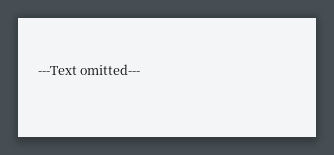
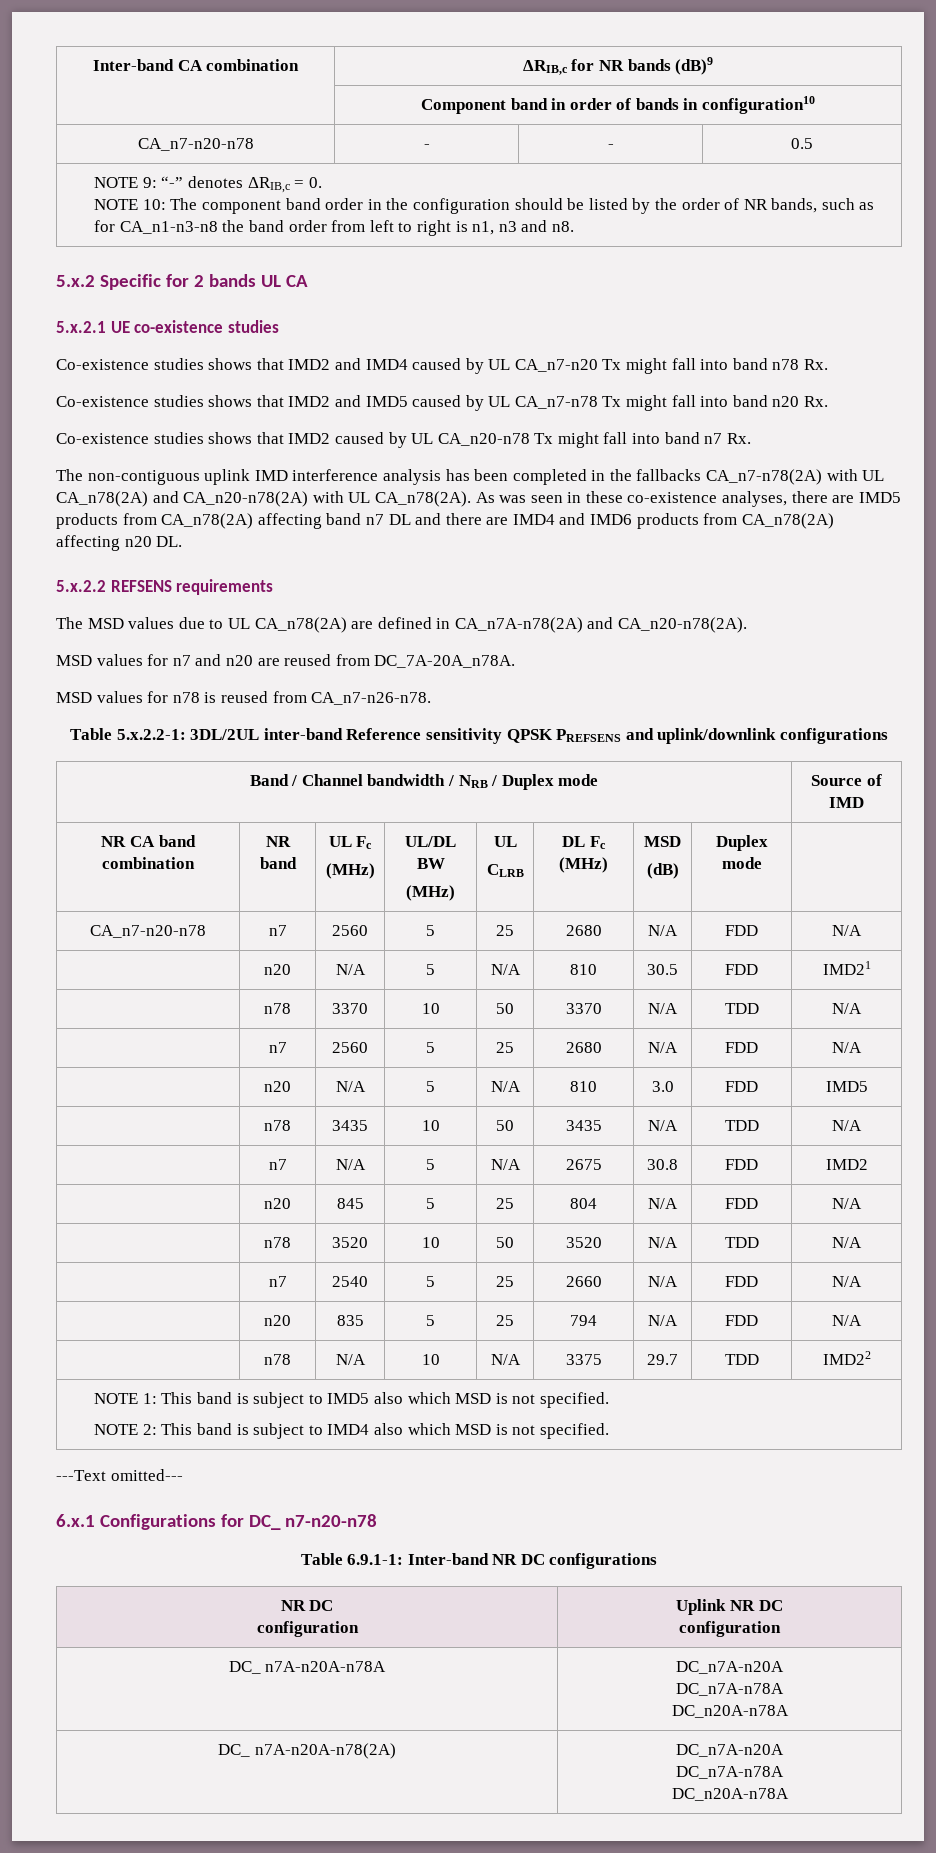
+ Inter-band CA combination | ΔRIB,c for NR bands (dB)9
+ | Component band in order of bands in configuration10
+ CA_n7-n20-n78 | - | - | 0.5
+ NOTE 9: “-” denotes ΔRIB,c = 0.
+ NOTE 10: The component band order in the configuration should be listed by the order of NR bands, such as for CA_n1-n3-n8 the band order from left to right is n1, n3 and n8.
+ 5.x.2 Specific for 2 bands UL CA
+ 5.x.2.1 UE co-existence studies
+ Co-existence studies shows that IMD2 and IMD4 caused by UL CA_n7-n20 Tx might fall into band n78 Rx.
+ Co-existence studies shows that IMD2 and IMD5 caused by UL CA_n7-n78 Tx might fall into band n20 Rx.
+ Co-existence studies shows that IMD2 caused by UL CA_n20-n78 Tx might fall into band n7 Rx.
+ The non-contiguous uplink IMD interference analysis has been completed in the fallbacks CA_n7-n78(2A) with UL CA_n78(2A) and CA_n20-n78(2A) with UL CA_n78(2A). As was seen in these co-existence analyses, there are IMD5 products from CA_n78(2A) affecting band n7 DL and there are IMD4 and IMD6 products from CA_n78(2A) affecting n20 DL.
+ 5.x.2.2 REFSENS requirements
+ The MSD values due to UL CA_n78(2A) are defined in CA_n7A-n78(2A) and CA_n20-n78(2A).
+ MSD values for n7 and n20 are reused from DC_7A-20A_n78A.
+ MSD values for n78 is reused from CA_n7-n26-n78.
+ Table 5.x.2.2-1: 3DL/2UL inter-band Reference sensitivity QPSK PREFSENS and uplink/downlink configurations
+ Band / Channel bandwidth / NRB / Duplex mode | Source of IMD
+ NR CA band combination | NR band | UL Fc
+ (MHz) | UL/DL BW
+ (MHz) | UL
+ CLRB | DL Fc (MHz) | MSD
+ (dB) | Duplex mode |
+ CA_n7-n20-n78 | n7 | 2560 | 5 | 25 | 2680 | N/A | FDD | N/A
+ | n20 | N/A | 5 | N/A | 810 | 30.5 | FDD | IMD21
+ | n78 | 3370 | 10 | 50 | 3370 | N/A | TDD | N/A
+ | n7 | 2560 | 5 | 25 | 2680 | N/A | FDD | N/A
+ | n20 | N/A | 5 | N/A | 810 | 3.0 | FDD | IMD5
+ | n78 | 3435 | 10 | 50 | 3435 | N/A | TDD | N/A
+ | n7 | N/A | 5 | N/A | 2675 | 30.8 | FDD | IMD2
+ | n20 | 845 | 5 | 25 | 804 | N/A | FDD | N/A
+ | n78 | 3520 | 10 | 50 | 3520 | N/A | TDD | N/A
+ | n7 | 2540 | 5 | 25 | 2660 | N/A | FDD | N/A
+ | n20 | 835 | 5 | 25 | 794 | N/A | FDD | N/A
+ | n78 | N/A | 10 | N/A | 3375 | 29.7 | TDD | IMD22
+ NOTE 1: This band is subject to IMD5 also which MSD is not specified.
+ NOTE 2: This band is subject to IMD4 also which MSD is not specified.
  ---Text omitted---
+ 6.x.1 Configurations for DC_ n7-n20-n78
+ Table 6.9.1-1: Inter-band NR DC configurations
+ NR DC
+ configuration | Uplink NR DC
+ configuration
+ DC_ n7A-n20A-n78A | DC_n7A-n20A
+ DC_n7A-n78A
+ DC_n20A-n78A
+ DC_ n7A-n20A-n78(2A) | DC_n7A-n20A
+ DC_n7A-n78A
+ DC_n20A-n78A

